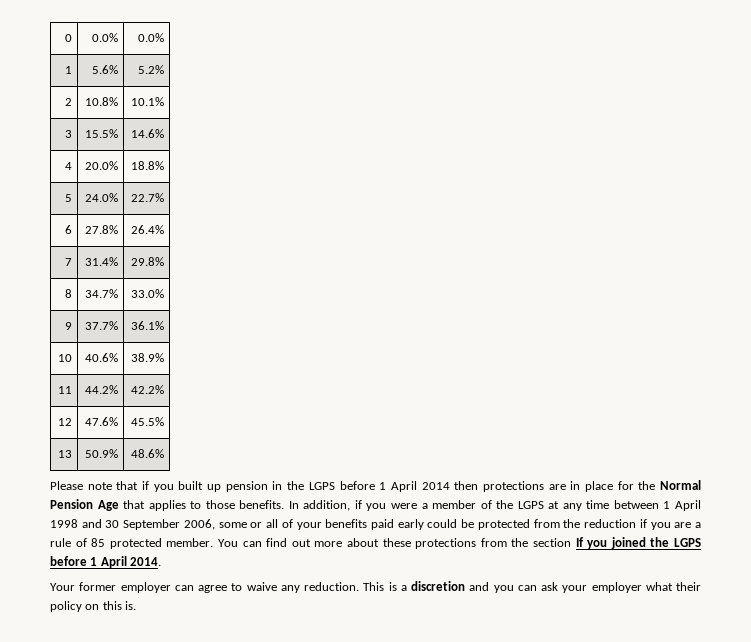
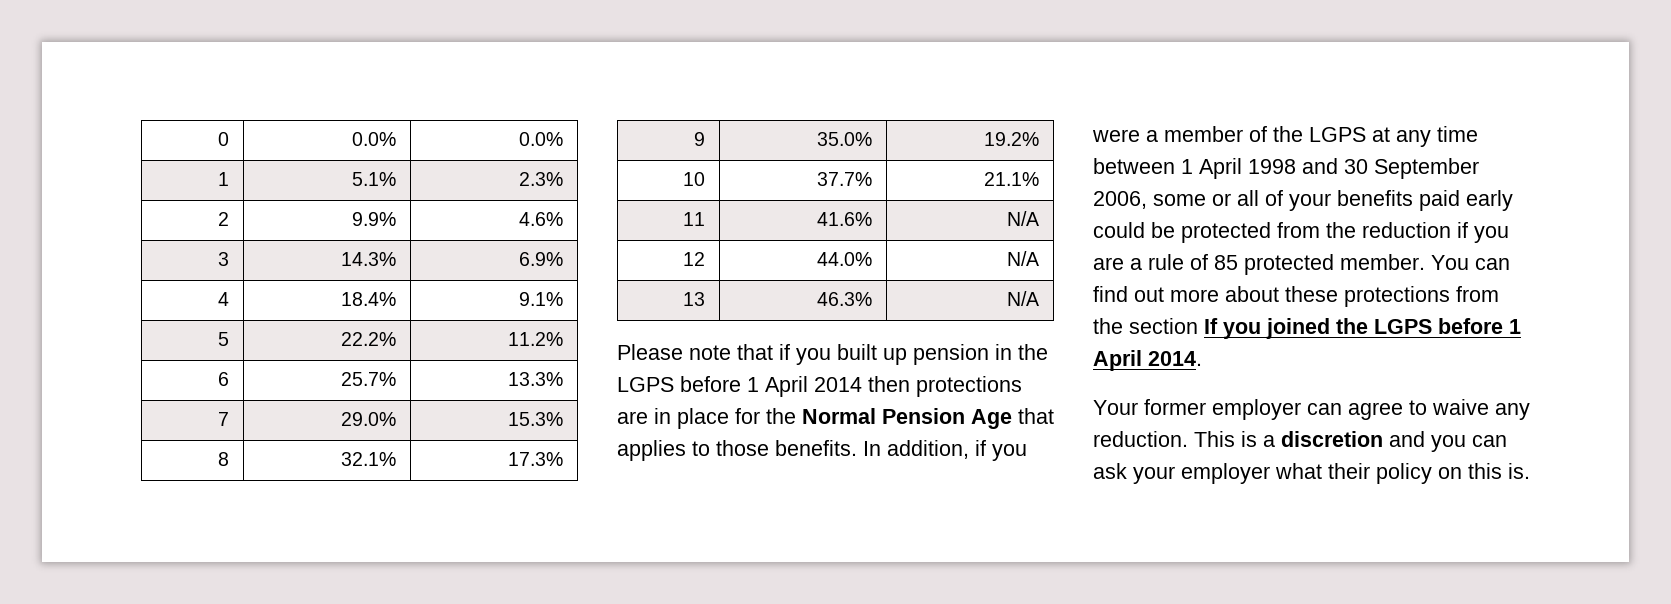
- 1 | 5.6% | 5.2%
+ 1 | 5.1% | 2.3%
- 2 | 10.8% | 10.1%
+ 2 | 9.9% | 4.6%
- 3 | 15.5% | 14.6%
+ 3 | 14.3% | 6.9%
- 4 | 20.0% | 18.8%
+ 4 | 18.4% | 9.1%
- 5 | 24.0% | 22.7%
+ 5 | 22.2% | 11.2%
- 6 | 27.8% | 26.4%
+ 6 | 25.7% | 13.3%
- 7 | 31.4% | 29.8%
+ 7 | 29.0% | 15.3%
- 8 | 34.7% | 33.0%
+ 8 | 32.1% | 17.3%
- 9 | 37.7% | 36.1%
+ 9 | 35.0% | 19.2%
- 10 | 40.6% | 38.9%
+ 10 | 37.7% | 21.1%
- 11 | 44.2% | 42.2%
+ 11 | 41.6% | N/A
- 12 | 47.6% | 45.5%
+ 12 | 44.0% | N/A
- 13 | 50.9% | 48.6%
+ 13 | 46.3% | N/A

